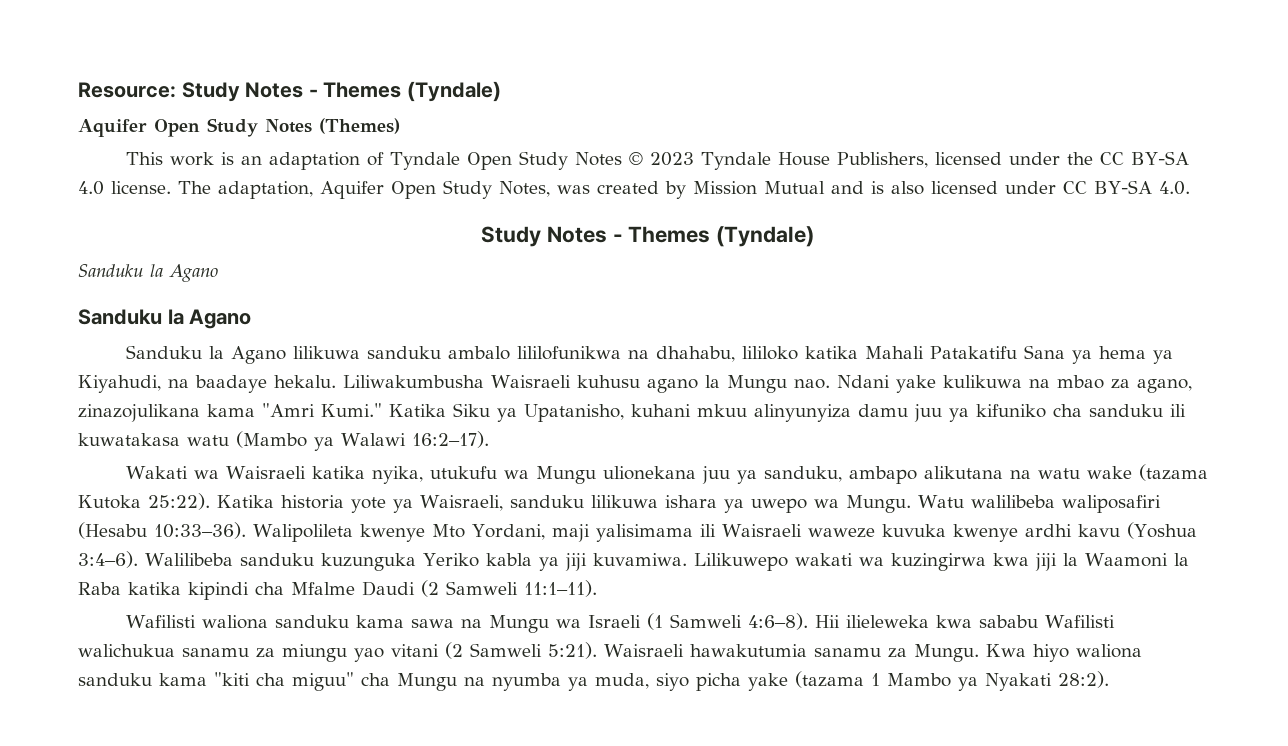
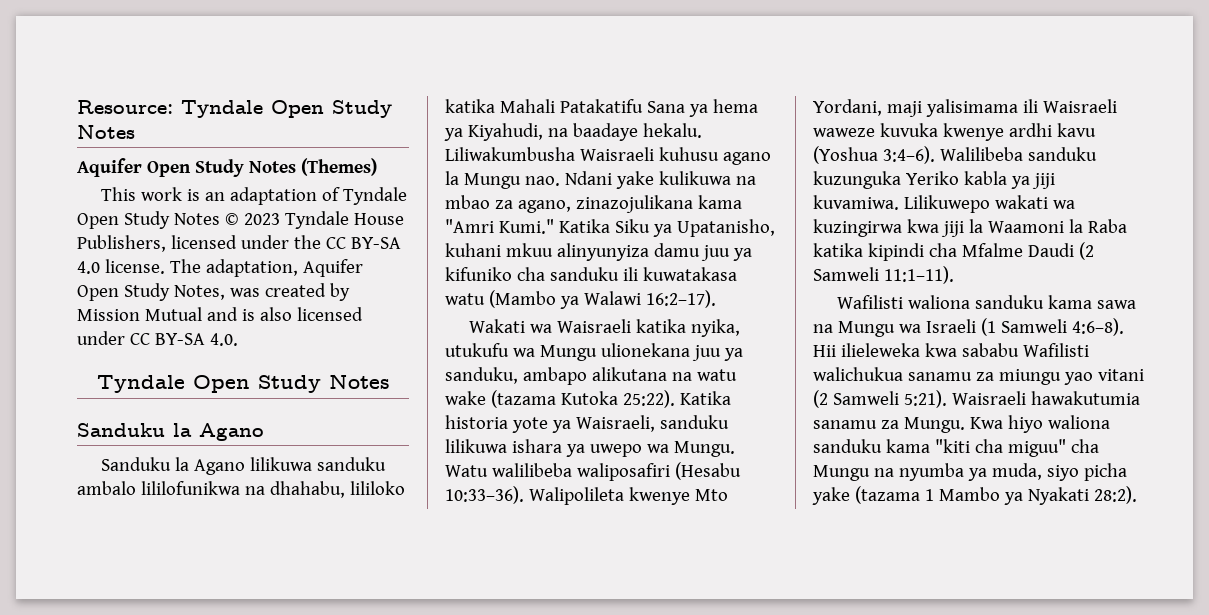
- Resource: Study Notes - Themes (Tyndale)
+ Resource: Tyndale Open Study Notes
  The adaptation, Aquifer Open Study Notes, was created by Mission Mutual and is also licensed under CC BY-SA 4.0.
- Study Notes - Themes (Tyndale)
- Sanduku la Agano
+ Tyndale Open Study Notes

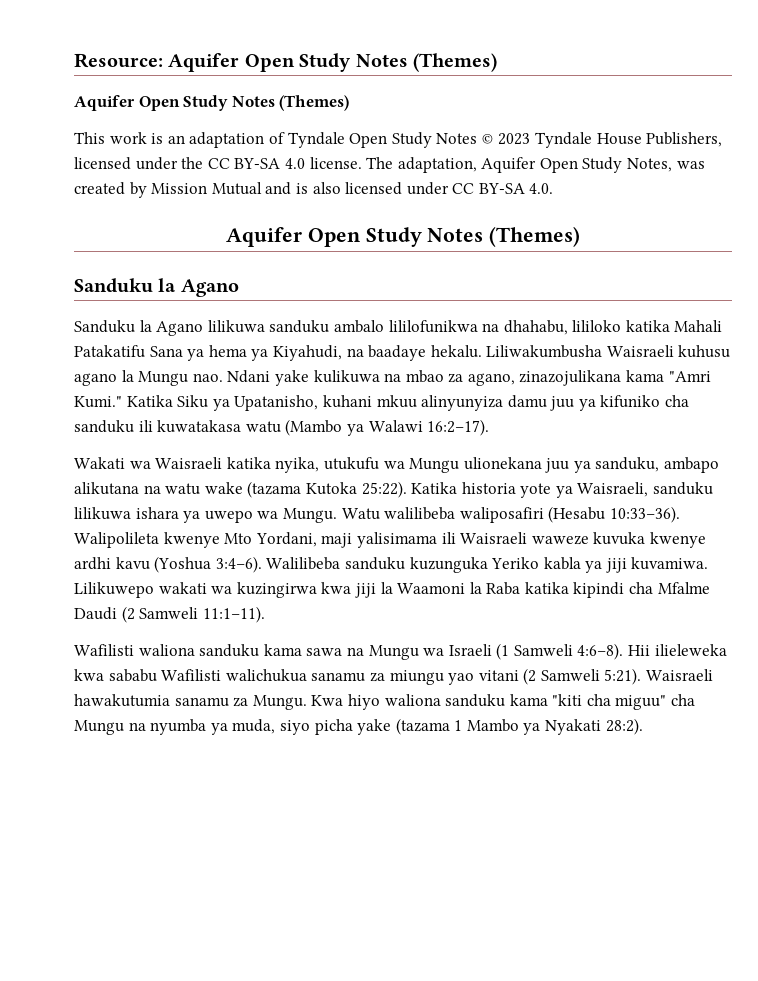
- Resource: Tyndale Open Study Notes
+ Resource: Aquifer Open Study Notes (Themes)
  The adaptation, Aquifer Open Study Notes, was created by Mission Mutual and is also licensed under CC BY-SA 4.0.
- Tyndale Open Study Notes
+ Aquifer Open Study Notes (Themes)

